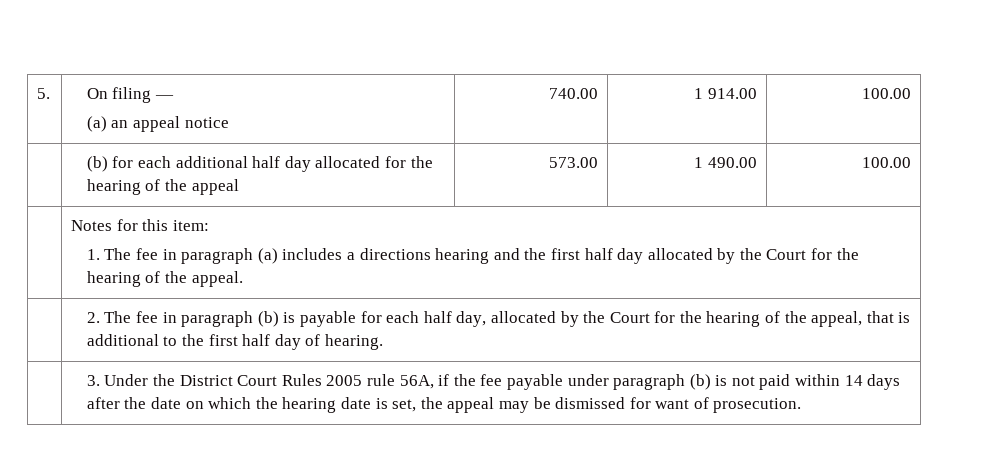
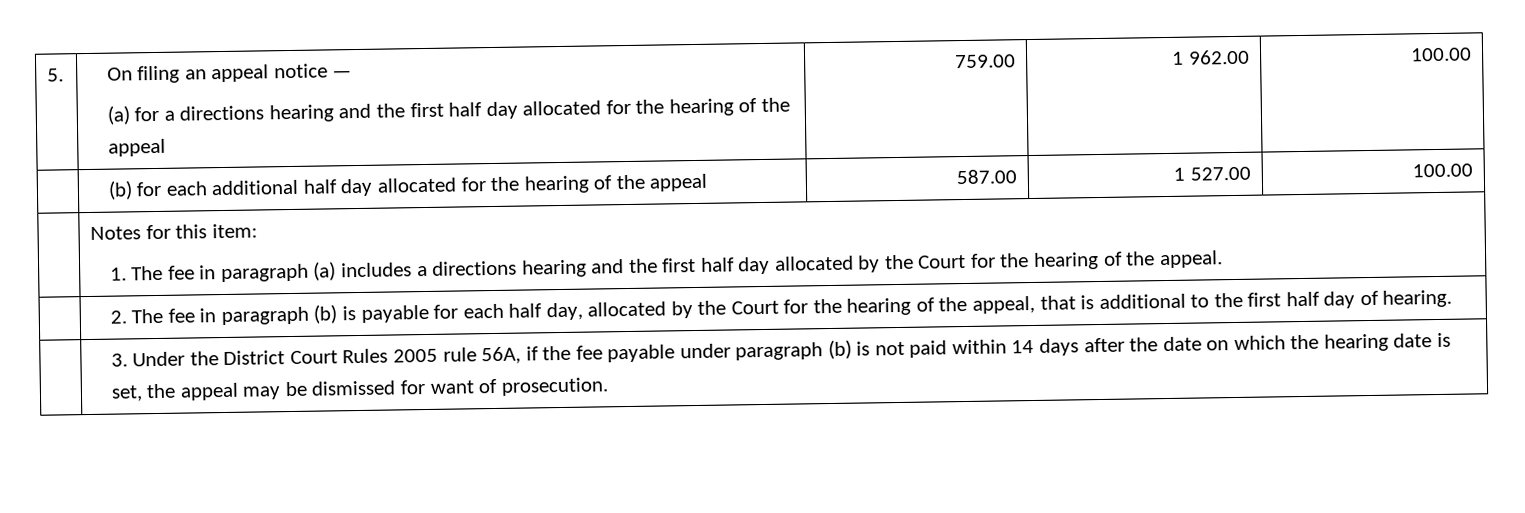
- 5. | On filing —
- (a) an appeal notice | 740.00 | 1 914.00 | 100.00
+ 5. | On filing an appeal notice —
+ (a) for a directions hearing and the first half day allocated for the hearing of the appeal | 759.00 | 1 962.00 | 100.00
- | (b) for each additional half day allocated for the hearing of the appeal | 573.00 | 1 490.00 | 100.00
+ | (b) for each additional half day allocated for the hearing of the appeal | 587.00 | 1 527.00 | 100.00

